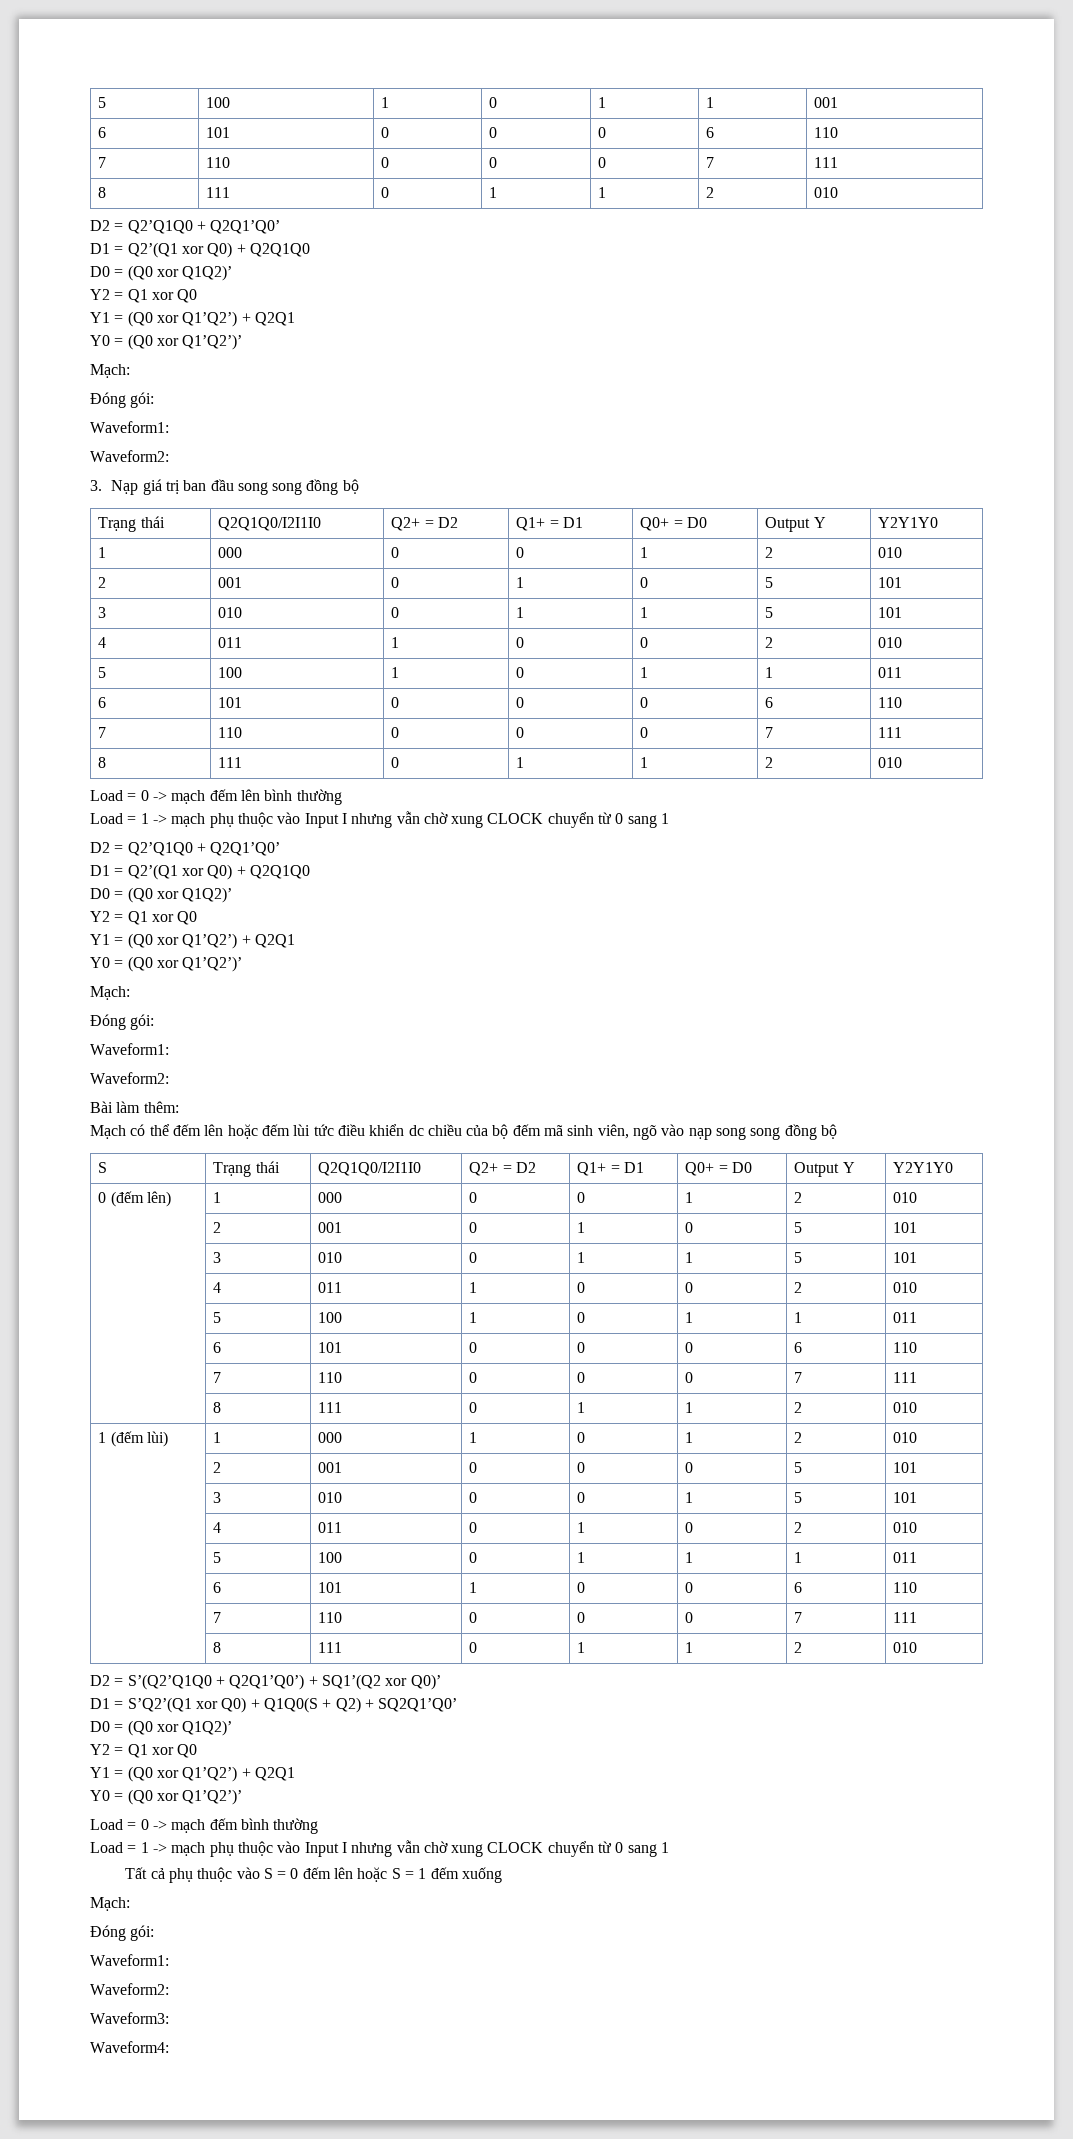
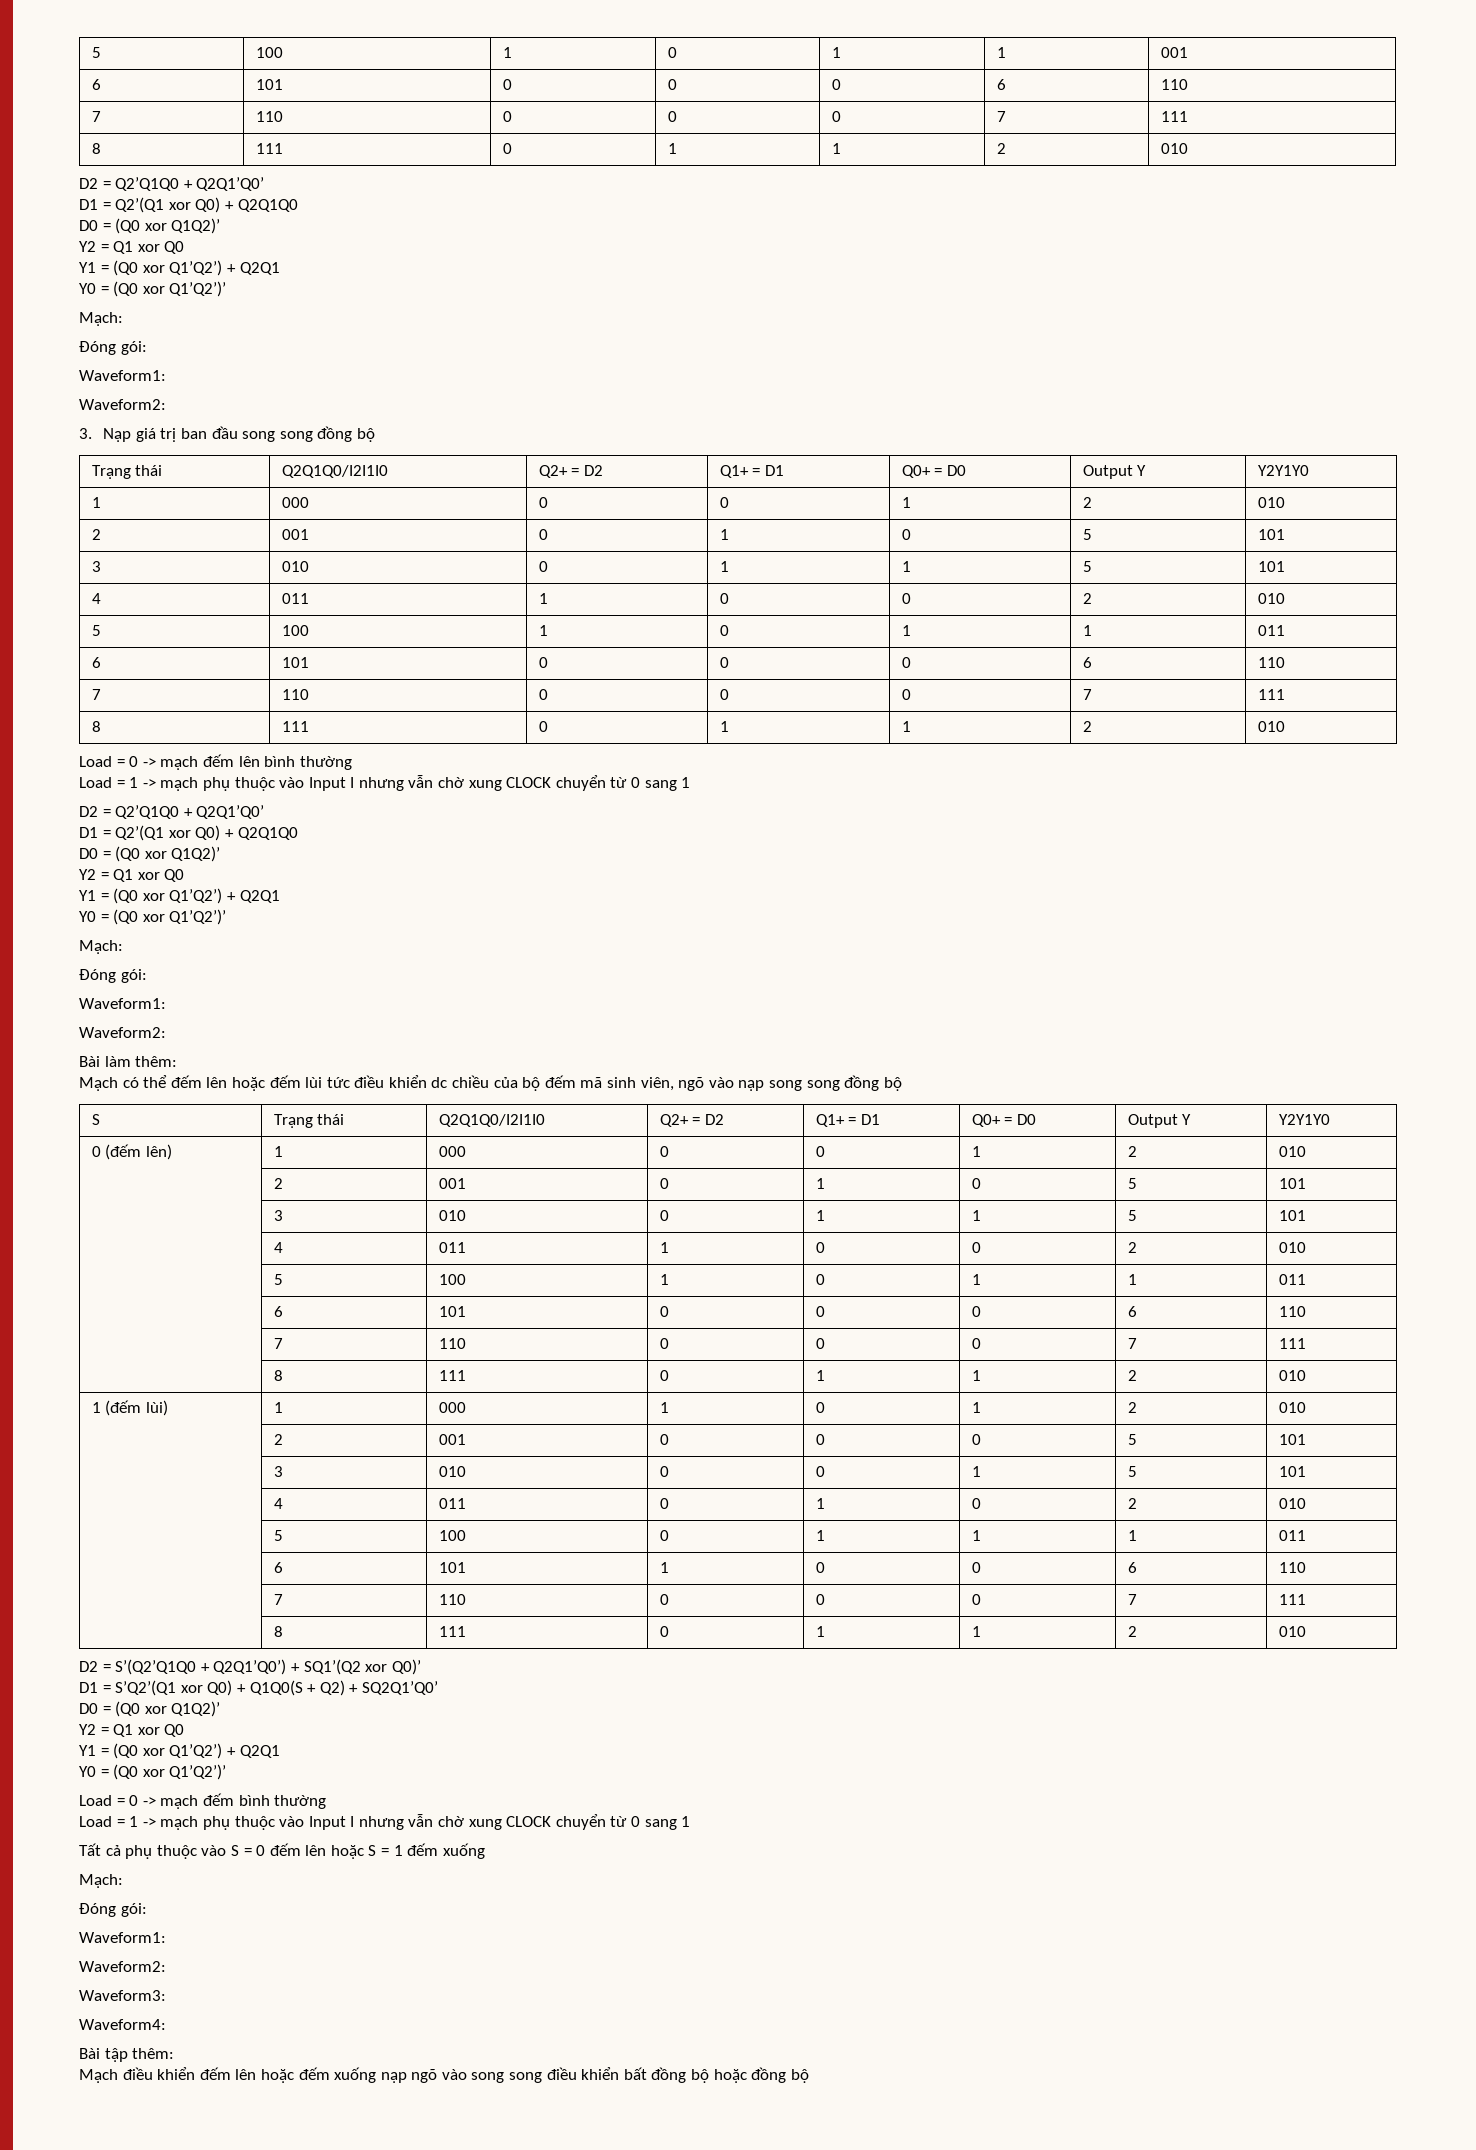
+ Bài tập thêm:
+ Mạch điều khiển đếm lên hoặc đếm xuống nạp ngõ vào song song điều khiển bất đồng bộ hoặc đồng bộ

